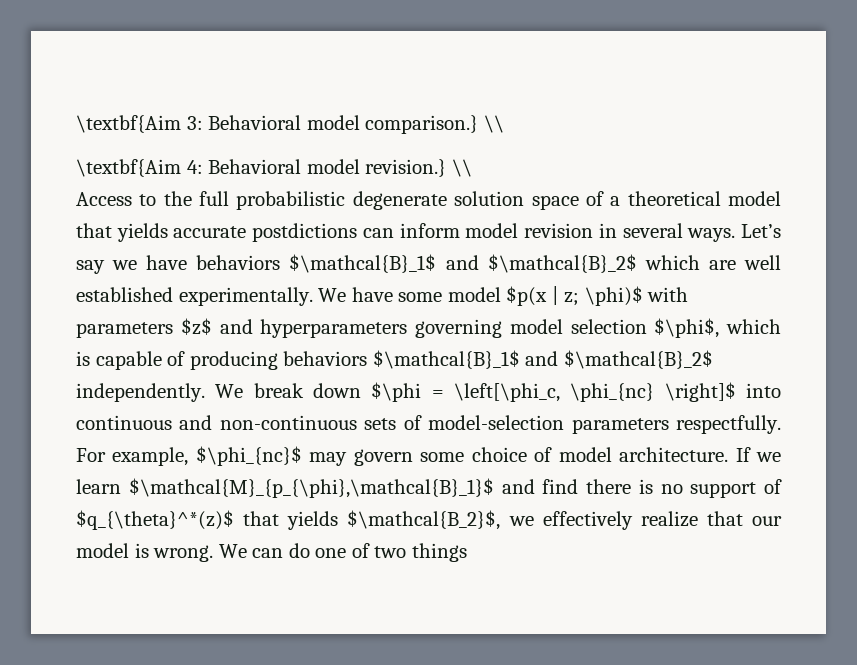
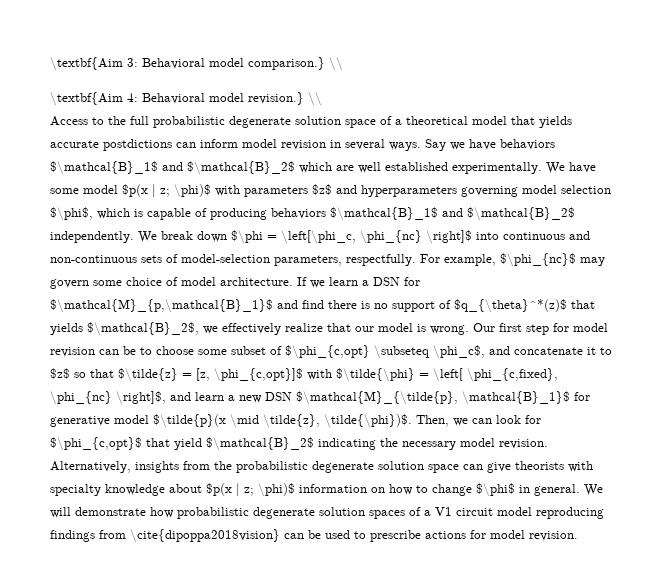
- Let’s say we have behaviors $\mathcal{B}_1$ and $\mathcal{B}_2$ which are well established experimentally.
+ Say we have behaviors $\mathcal{B}_1$ and $\mathcal{B}_2$ which are well established experimentally.
- We break down $\phi = \left[\phi_c, \phi_{nc} \right]$ into continuous and non-continuous sets of model-selection parameters respectfully.
+ We break down $\phi = \left[\phi_c, \phi_{nc} \right]$ into continuous and non-continuous sets of model-selection parameters, respectfully.
- If we learn $\mathcal{M}_{p_{\phi},\mathcal{B}_1}$ and find there is no support of $q_{\theta}^*(z)$ that yields $\mathcal{B_2}$, we effectively realize that our model is wrong.
+ If we learn a DSN for $\mathcal{M}_{p,\mathcal{B}_1}$ and find there is no support of $q_{\theta}^*(z)$ that yields $\mathcal{B}_2$, we effectively realize that our model is wrong.
- We can do one of two things
+ Our first step for model revision can be to choose some subset of $\phi_{c,opt} \subseteq \phi_c$, and concatenate it to $z$ so that $\tilde{z} = [z, \phi_{c,opt}]$ with $\tilde{\phi} = \left[ \phi_{c,fixed}, \phi_{nc} \right]$, and learn a new DSN $\mathcal{M}_{\tilde{p}, \mathcal{B}_1}$ for generative model $\tilde{p}(x \mid \tilde{z}, \tilde{\phi})$. Then, we can look for $\phi_{c,opt}$ that yield $\mathcal{B}_2$ indicating the necessary model revision. Alternatively, insights from the probabilistic degenerate solution space can give theorists with specialty knowledge about $p(x | z; \phi)$ information on how to change $\phi$ in general. We will demonstrate how probabilistic degenerate solution spaces of a V1 circuit model reproducing findings from \cite{dipoppa2018vision} can be used to prescribe actions for model revision.

